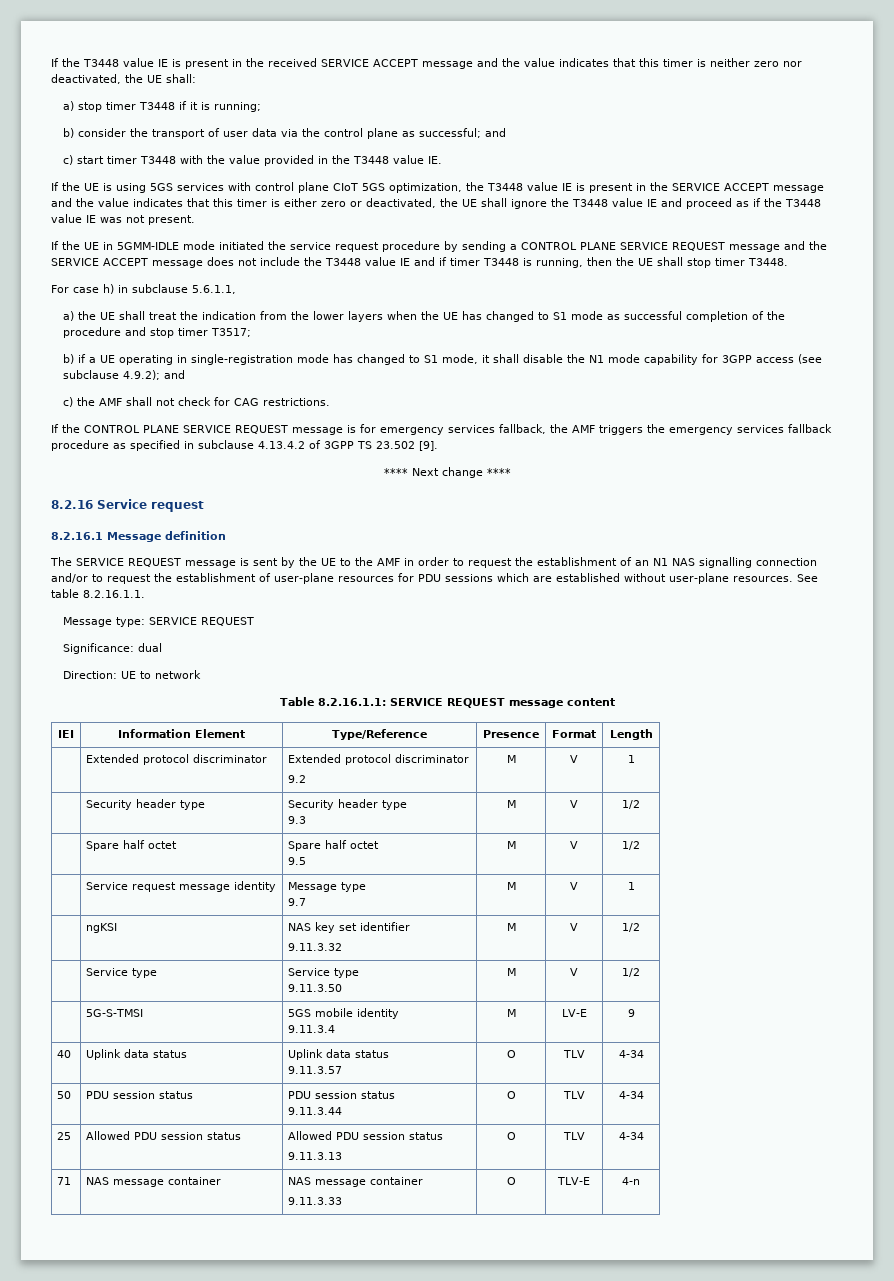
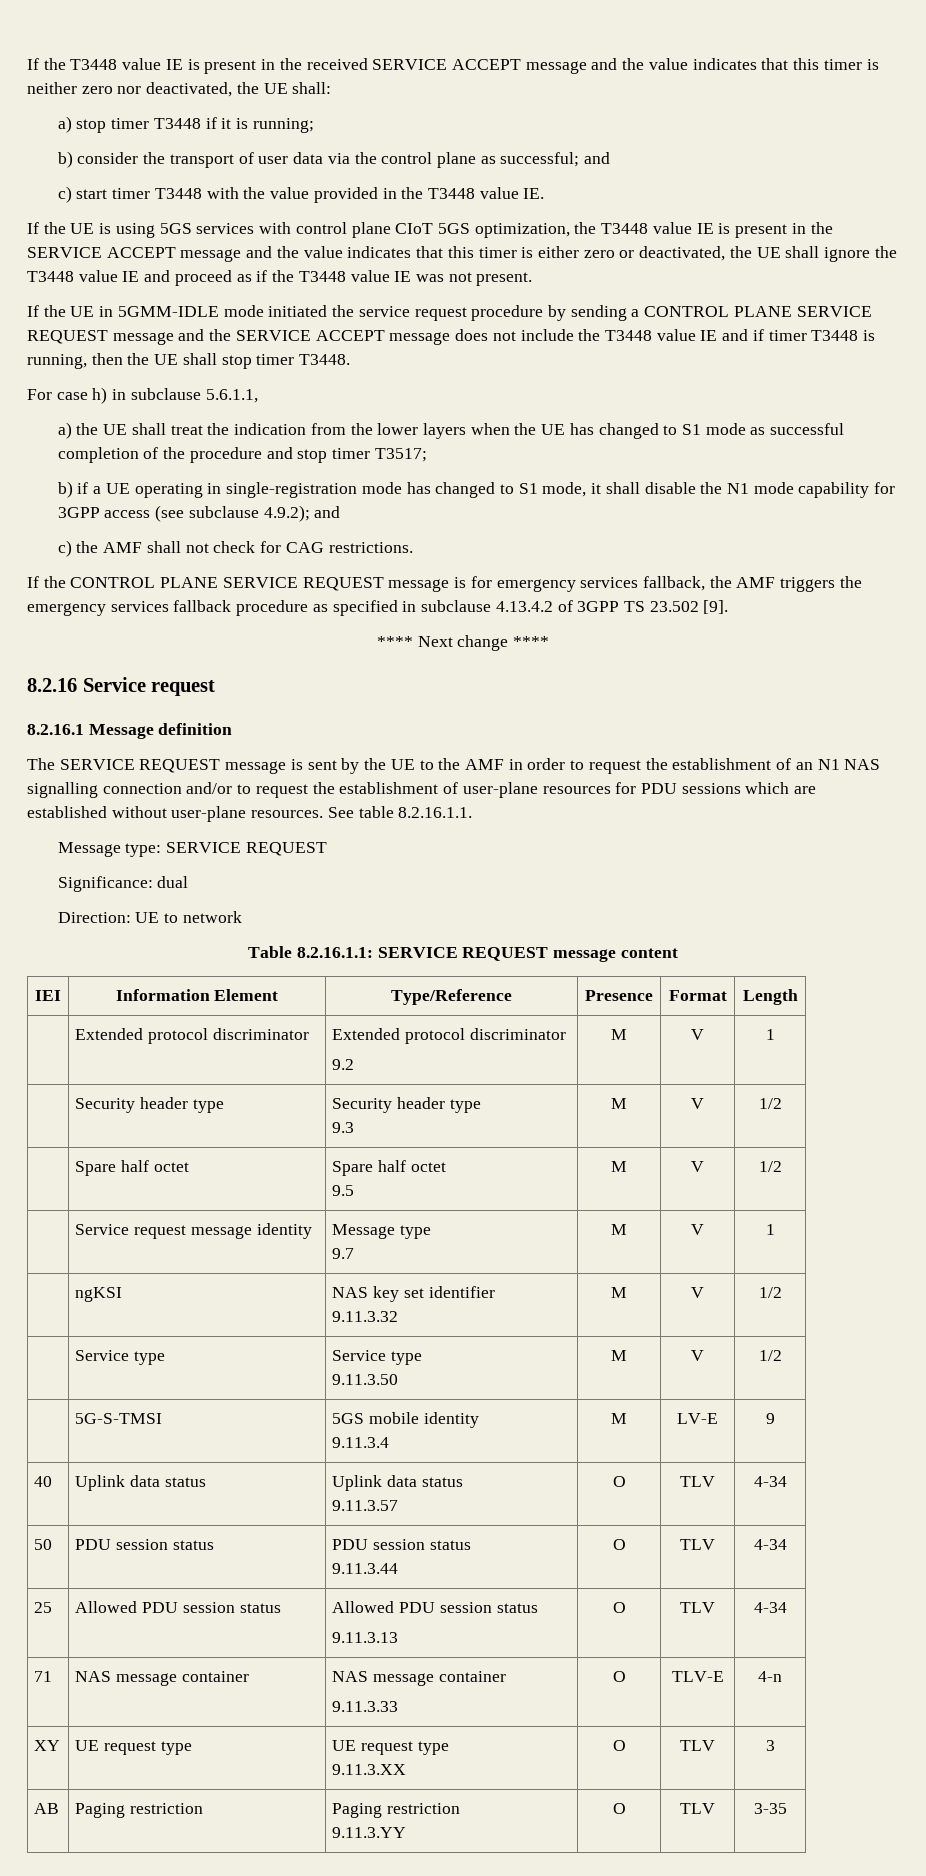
+ XY | UE request type | UE request type
+ 9.11.3.XX | O | TLV | 3
+ AB | Paging restriction | Paging restriction
+ 9.11.3.YY | O | TLV | 3-35

